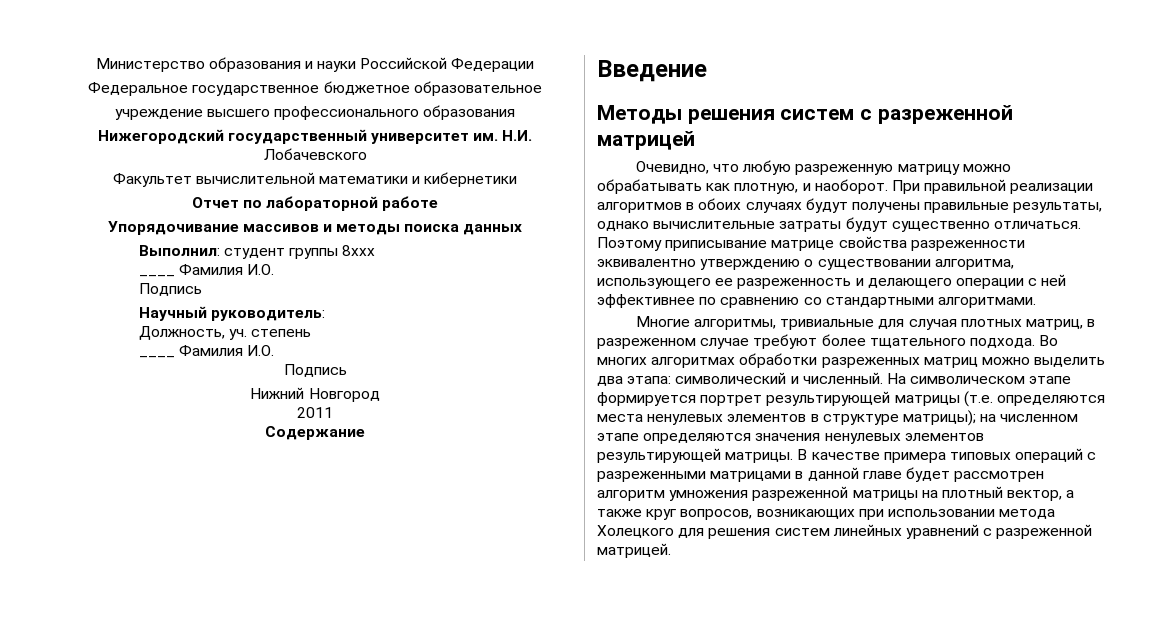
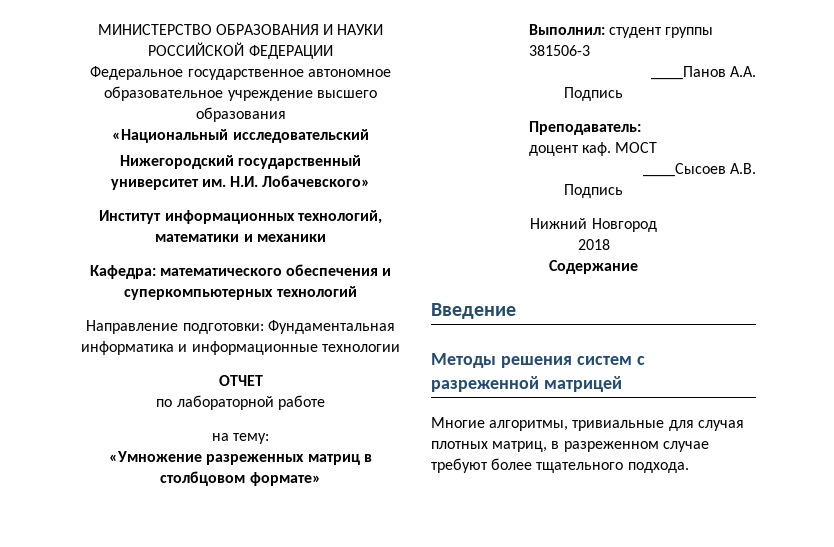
- Министерство образования и науки Российской Федерации
+ МИНИСТЕРСТВО ОБРАЗОВАНИЯ И НАУКИ РОССИЙСКОЙ ФЕДЕРАЦИИ
- Федеральное государственное бюджетное образовательное
- учреждение высшего профессионального образования
+ Федеральное государственное автономное образовательное учреждение высшего образования
+ «Национальный исследовательский
- Нижегородский государственный университет им. Н.И. Лобачевского
- Факультет вычислительной математики и кибернетики
- Отчет по лабораторной работе
- Упорядочивание массивов и методы поиска данных
- Выполнил: студент группы 8ххх
- ____ Фамилия И.О.
+ Нижегородский государственный университет им. Н.И. Лобачевского»
+ Институт информационных технологий, математики и механики
+ Кафедра: математического обеспечения и суперкомпьютерных технологий
+ Направление подготовки: Фундаментальная информатика и информационные технологии
+ ОТЧЕТ
+ по лабораторной работе
+ на тему:
+ «Умножение разреженных матриц в столбцовом формате»
+ Выполнил: студент группы 381506-3
+ ____Панов А.А.
  Подпись
- Научный руководитель:
- Должность, уч. степень
- ____ Фамилия И.О.
+ Преподаватель:
+ доцент каф. МОСТ
+ ____Сысоев А.В.
- 2011
+ 2018
- Очевидно, что любую разреженную матрицу можно обрабатывать как плотную, и наоборот. При правильной реализации алгоритмов в обоих случаях будут получены правильные результаты, однако вычислительные затраты будут существенно отличаться. Поэтому приписывание матрице свойства разреженности эквивалентно утверждению о существовании алгоритма, использующего ее разреженность и делающего операции с ней эффективнее по сравнению со стандартными алгоритмами.
- Во многих алгоритмах обработки разреженных матриц можно выделить два этапа: символический и численный. На символическом этапе формируется портрет результирующей матрицы (т.е. определяются места ненулевых элементов в структуре матрицы); на численном этапе определяются значения ненулевых элементов результирующей матрицы. В качестве примера типовых операций с разреженными матрицами в данной главе будет рассмотрен алгоритм умножения разреженной матрицы на плотный вектор, а также круг вопросов, возникающих при использовании метода Холецкого для решения систем линейных уравнений с разреженной матрицей.

